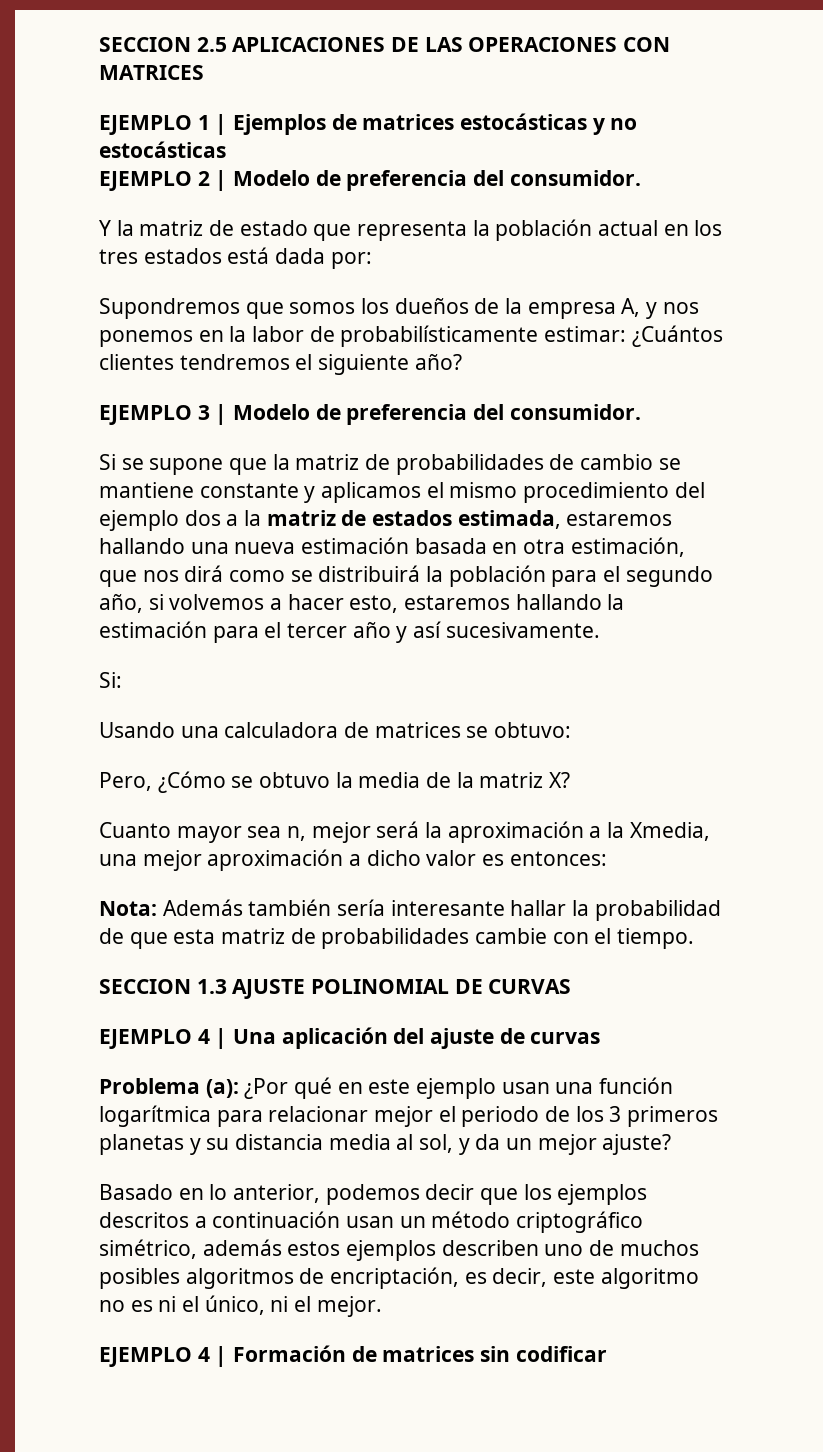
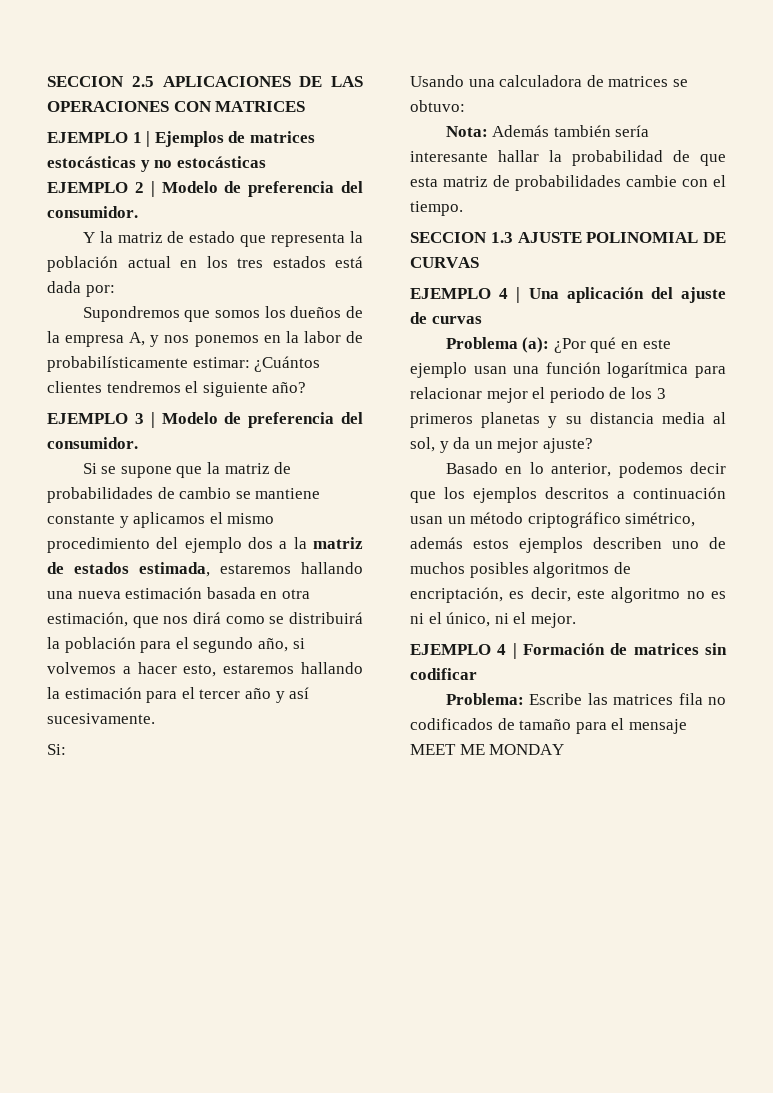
- Pero, ¿Cómo se obtuvo la media de la matriz X?
- Cuanto mayor sea n, mejor será la aproximación a la Xmedia, una mejor aproximación a dicho valor es entonces:
+ Problema: Escribe las matrices fila no codificados de tamaño para el mensaje MEET ME MONDAY

